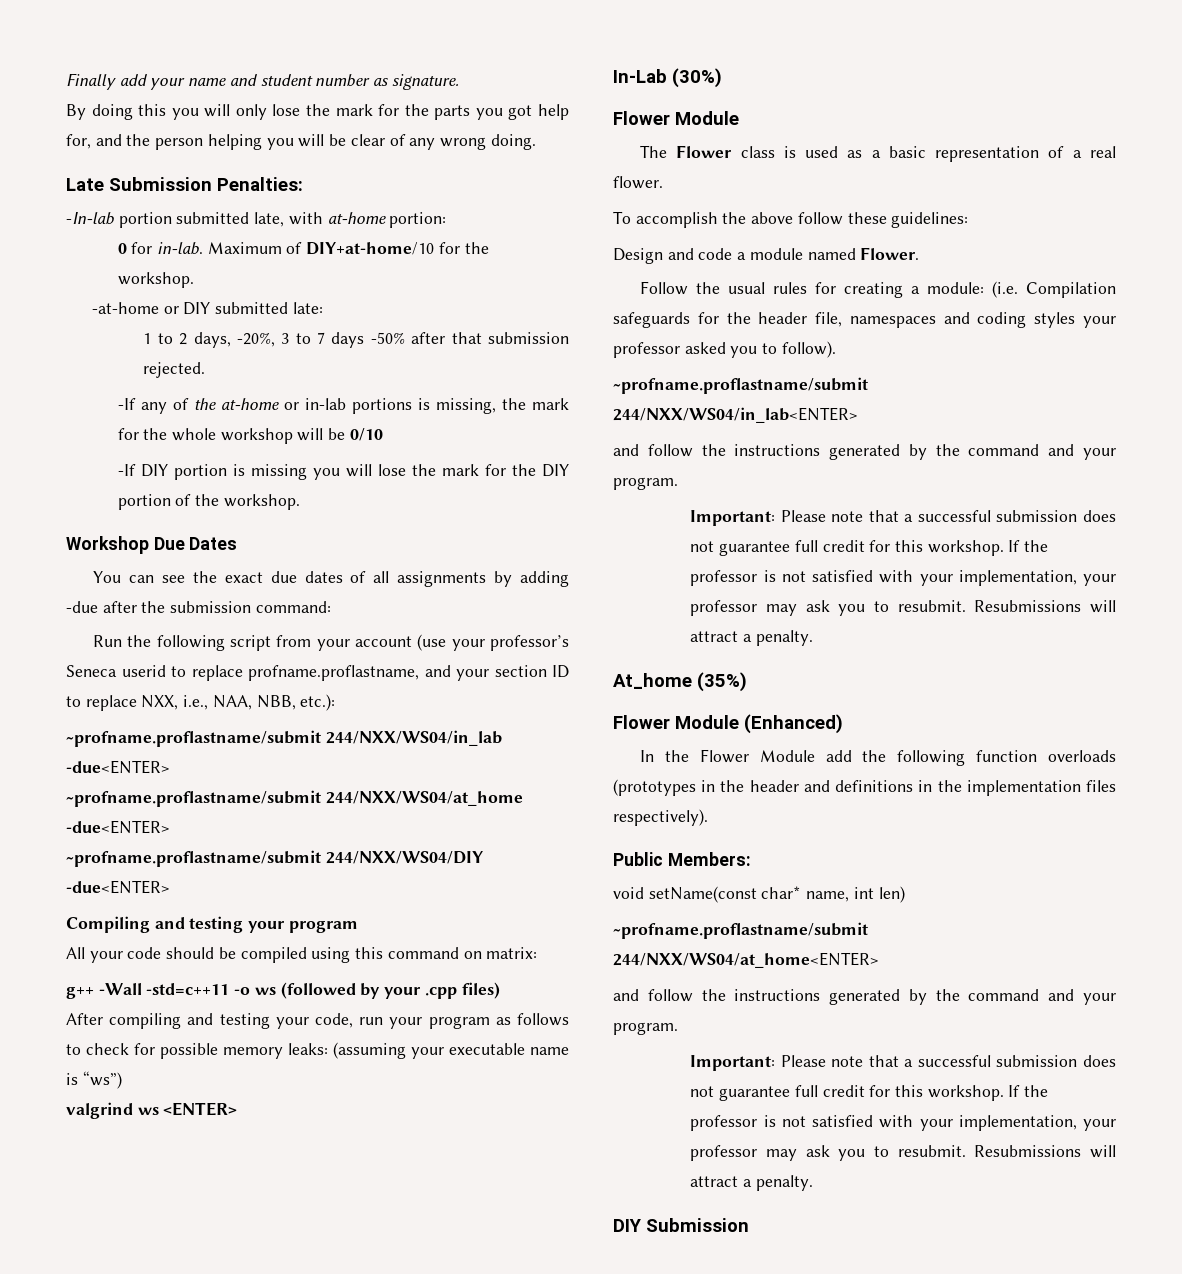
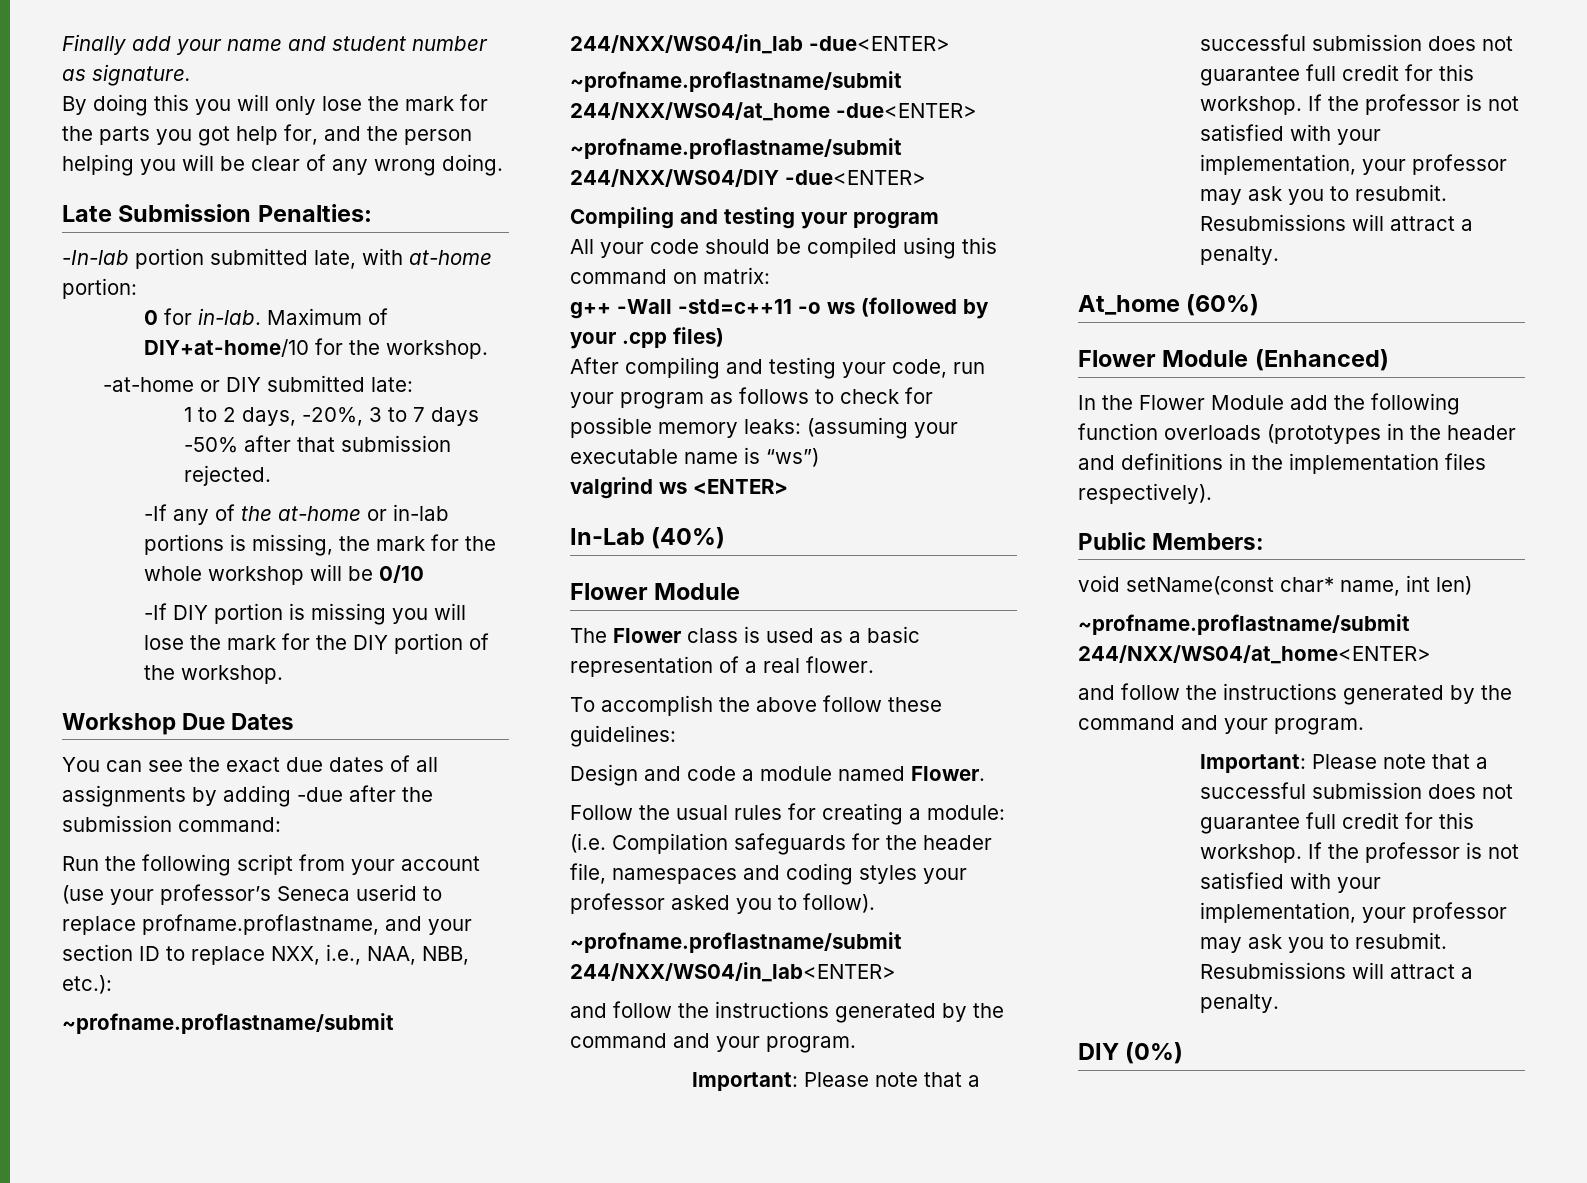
- In-Lab (30%)
+ In-Lab (40%)
- At_home (35%)
+ At_home (60%)
- DIY Submission
+ DIY (0%)

